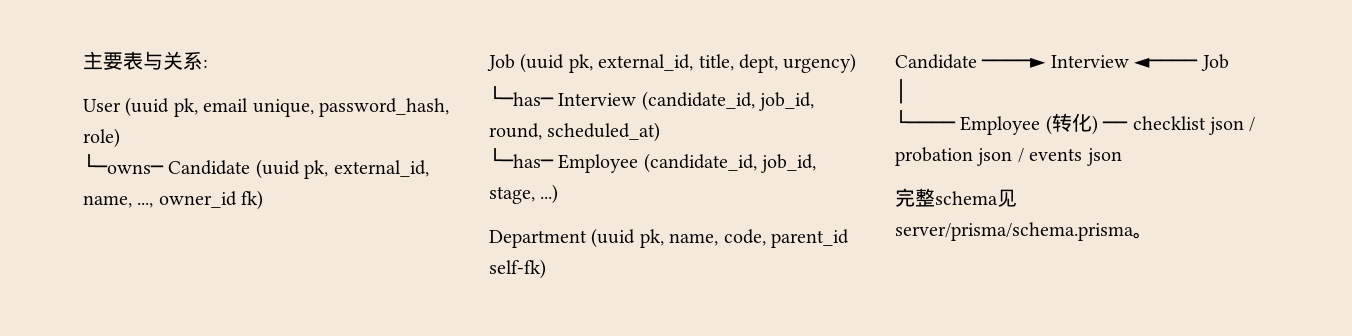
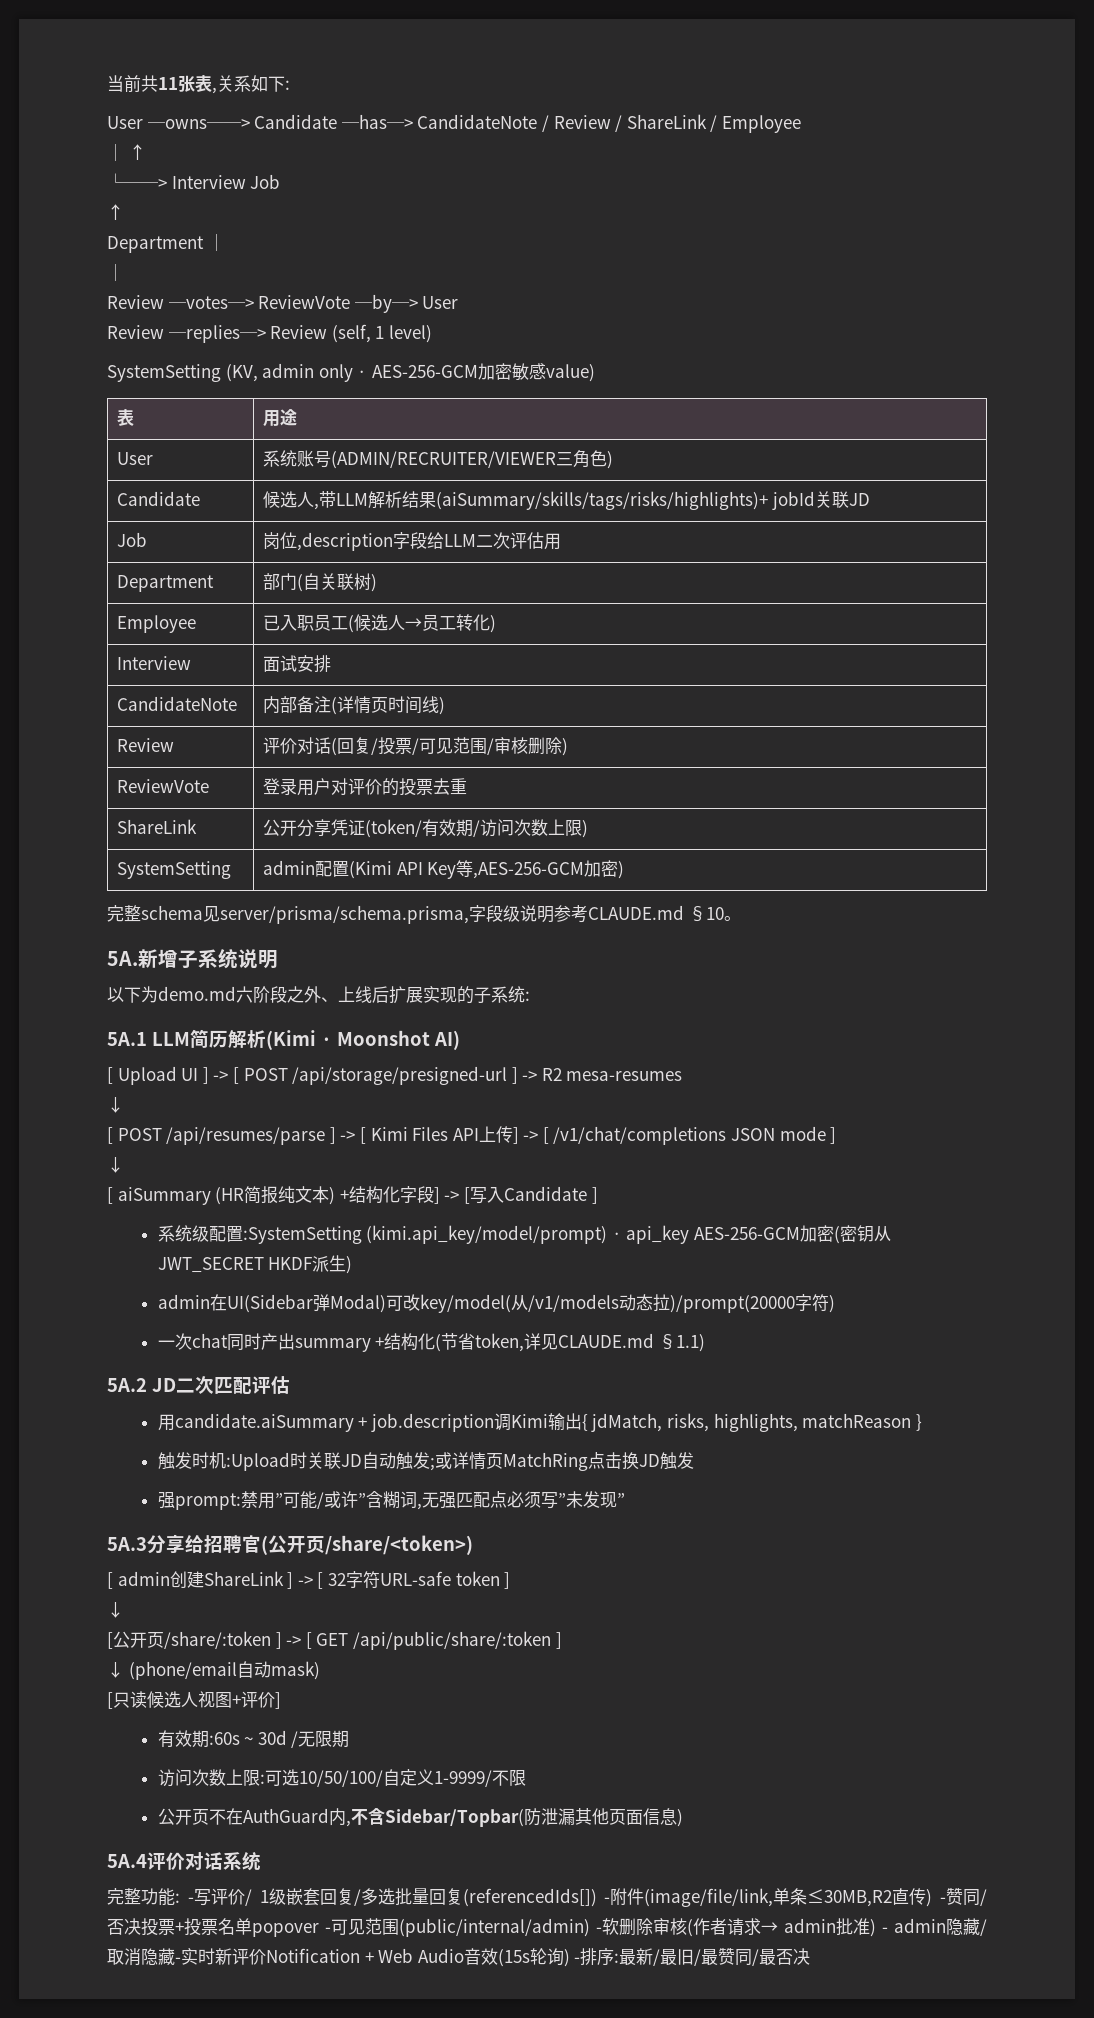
- 主要表与关系:
- User (uuid pk, email unique, password_hash, role)
- └─owns─ Candidate (uuid pk, external_id, name, ..., owner_id fk)
- Job (uuid pk, external_id, title, dept, urgency)
- └─has─ Interview (candidate_id, job_id, round, scheduled_at)
- └─has─ Employee (candidate_id, job_id, stage, ...)
- Department (uuid pk, name, code, parent_id self-fk)
- Candidate ────► Interview ◄──── Job
+ 当前共11张表,关系如下:
+ User ─owns──> Candidate ─has─> CandidateNote / Review / ShareLink / Employee
+ │ ↑
+ └──> Interview Job
+ ↑
+ Department │
  │
- └──── Employee (转化) ── checklist json / probation json / events json
- 完整schema见server/prisma/schema.prisma。
+ Review ─votes─> ReviewVote ─by─> User
+ Review ─replies─> Review (self, 1 level)
+ SystemSetting (KV, admin only · AES-256-GCM加密敏感value)
+ 表 | 用途
+ User | 系统账号(ADMIN/RECRUITER/VIEWER三角色)
+ Candidate | 候选人,带LLM解析结果(aiSummary/skills/tags/risks/highlights)+ jobId关联JD
+ Job | 岗位,description字段给LLM二次评估用
+ Department | 部门(自关联树)
+ Employee | 已入职员工(候选人→员工转化)
+ Interview | 面试安排
+ CandidateNote | 内部备注(详情页时间线)
+ Review | 评价对话(回复/投票/可见范围/审核删除)
+ ReviewVote | 登录用户对评价的投票去重
+ ShareLink | 公开分享凭证(token/有效期/访问次数上限)
+ SystemSetting | admin配置(Kimi API Key等,AES-256-GCM加密)
+ 完整schema见server/prisma/schema.prisma,字段级说明参考CLAUDE.md §10。
+ 5A.新增子系统说明
+ 以下为demo.md六阶段之外、上线后扩展实现的子系统:
+ 5A.1 LLM简历解析(Kimi · Moonshot AI)
+ [ Upload UI ] -> [ POST /api/storage/presigned-url ] -> R2 mesa-resumes
+ ↓
+ [ POST /api/resumes/parse ] -> [ Kimi Files API上传] -> [ /v1/chat/completions JSON mode ]
+ ↓
+ [ aiSummary (HR简报纯文本) +结构化字段] -> [写入Candidate ]
+ 系统级配置:SystemSetting (kimi.api_key/model/prompt) · api_key AES-256-GCM加密(密钥从JWT_SECRET HKDF派生)
+ admin在UI(Sidebar弹Modal)可改key/model(从/v1/models动态拉)/prompt(20000字符)
+ 一次chat同时产出summary +结构化(节省token,详见CLAUDE.md §1.1)
+ 5A.2 JD二次匹配评估
+ 用candidate.aiSummary + job.description调Kimi输出{ jdMatch, risks, highlights, matchReason }
+ 触发时机:Upload时关联JD自动触发;或详情页MatchRing点击换JD触发
+ 强prompt:禁用”可能/或许”含糊词,无强匹配点必须写”未发现”
+ 5A.3分享给招聘官(公开页/share/<token>)
+ [ admin创建ShareLink ] -> [ 32字符URL-safe token ]
+ ↓
+ [公开页/share/:token ] -> [ GET /api/public/share/:token ]
+ ↓ (phone/email自动mask)
+ [只读候选人视图+评价]
+ 有效期:60s ~ 30d /无限期
+ 访问次数上限:可选10/50/100/自定义1-9999/不限
+ 公开页不在AuthGuard内,不含Sidebar/Topbar(防泄漏其他页面信息)
+ 5A.4评价对话系统
+ 完整功能: -写评价/ 1级嵌套回复/多选批量回复(referencedIds[]) -附件(image/file/link,单条≤30MB,R2直传) -赞同/否决投票+投票名单popover -可见范围(public/internal/admin) -软删除审核(作者请求→ admin批准) - admin隐藏/取消隐藏-实时新评价Notification + Web Audio音效(15s轮询) -排序:最新/最旧/最赞同/最否决

